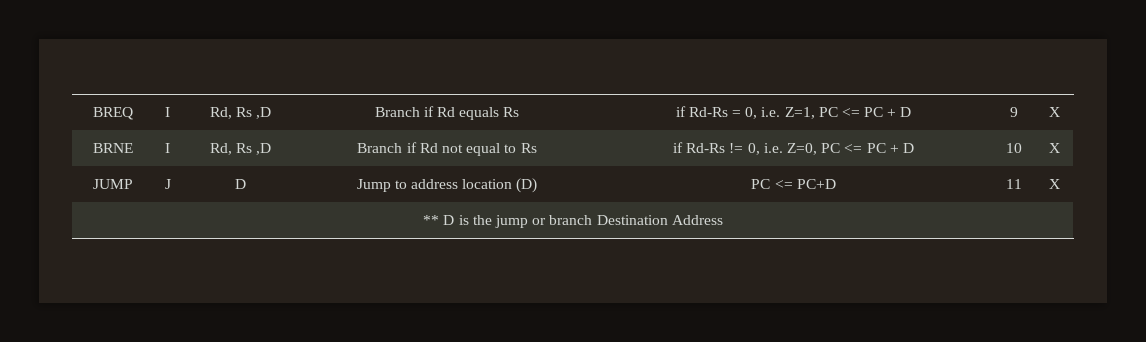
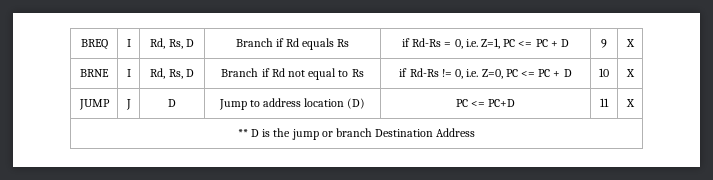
- BREQ | I | Rd, Rs ,D | Branch if Rd equals Rs | if Rd-Rs = 0, i.e. Z=1, PC <= PC + D | 9 | X
+ BREQ | I | Rd, Rs, D | Branch if Rd equals Rs | if Rd-Rs = 0, i.e. Z=1, PC <= PC + D | 9 | X
- BRNE | I | Rd, Rs ,D | Branch if Rd not equal to Rs | if Rd-Rs != 0, i.e. Z=0, PC <= PC + D | 10 | X
+ BRNE | I | Rd, Rs, D | Branch if Rd not equal to Rs | if Rd-Rs != 0, i.e. Z=0, PC <= PC + D | 10 | X

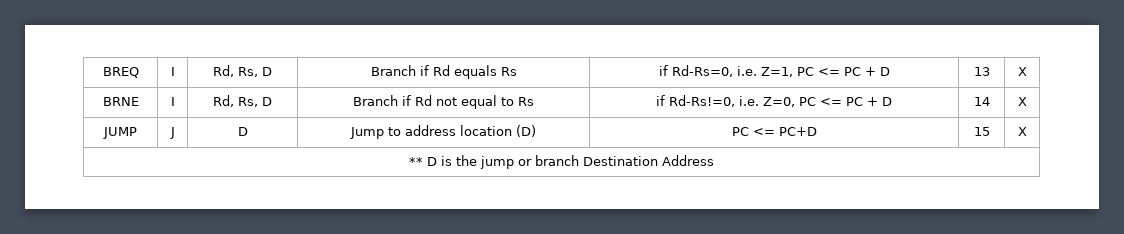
- BREQ | I | Rd, Rs, D | Branch if Rd equals Rs | if Rd-Rs = 0, i.e. Z=1, PC <= PC + D | 9 | X
+ BREQ | I | Rd, Rs, D | Branch if Rd equals Rs | if Rd-Rs=0, i.e. Z=1, PC <= PC + D | 13 | X
- BRNE | I | Rd, Rs, D | Branch if Rd not equal to Rs | if Rd-Rs != 0, i.e. Z=0, PC <= PC + D | 10 | X
+ BRNE | I | Rd, Rs, D | Branch if Rd not equal to Rs | if Rd-Rs!=0, i.e. Z=0, PC <= PC + D | 14 | X
- JUMP | J | D | Jump to address location (D) | PC <= PC+D | 11 | X
+ JUMP | J | D | Jump to address location (D) | PC <= PC+D | 15 | X

